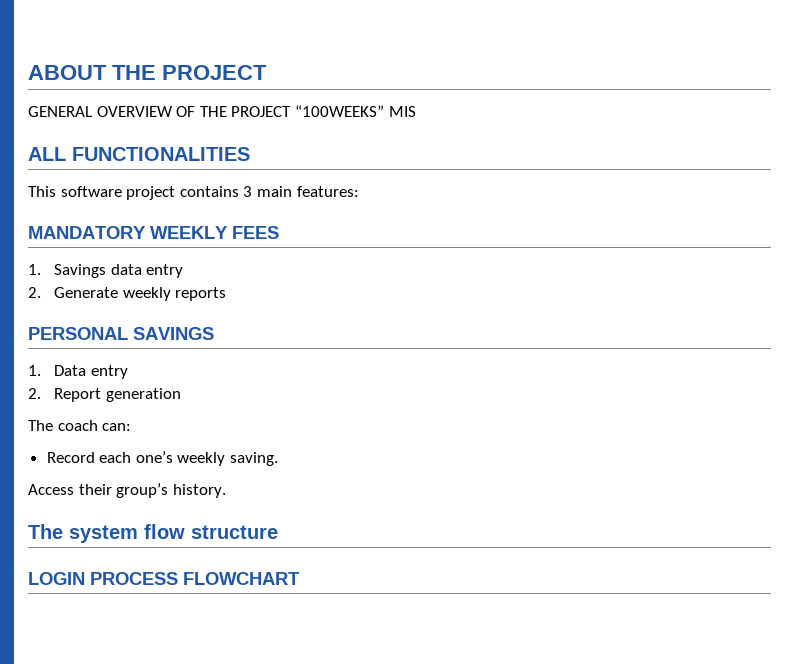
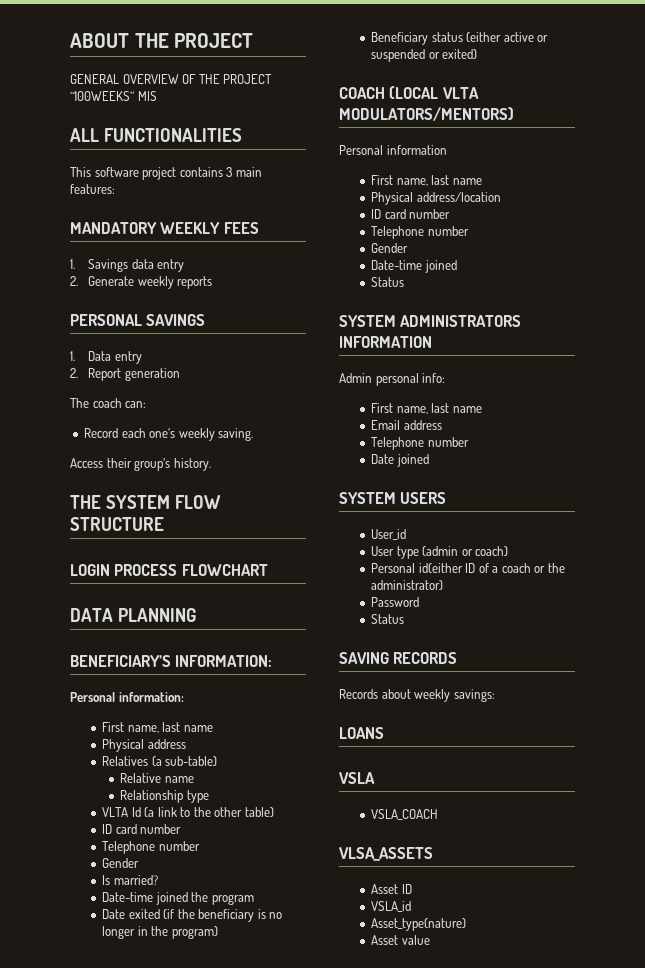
- The system flow structure
+ THE SYSTEM FLOW STRUCTURE
+ DATA PLANNING
+ BENEFICIARY’S INFORMATION:
+ Personal information:
+ First name, last name
+ Physical address
+ Relatives (a sub-table)
+ Relative name
+ Relationship type
+ VLTA Id (a link to the other table)
+ ID card number
+ Telephone number
+ Gender
+ Is married?
+ Date-time joined the program
+ Date exited (if the beneficiary is no longer in the program)
+ Beneficiary status (either active or suspended or exited)
+ COACH (LOCAL VLTA MODULATORS/MENTORS)
+ Personal information
+ First name, last name
+ Physical address/location
+ ID card number
+ Telephone number
+ Gender
+ Date-time joined
+ Status
+ SYSTEM ADMINISTRATORS INFORMATION
+ Admin personal info:
+ First name, last name
+ Email address
+ Telephone number
+ Date joined
+ SYSTEM USERS
+ User_id
+ User type (admin or coach)
+ Personal id(either ID of a coach or the administrator)
+ Password
+ Status
+ SAVING RECORDS
+ Records about weekly savings:
+ LOANS
+ VSLA
+ VSLA_COACH
+ VLSA_ASSETS
+ Asset ID
+ VSLA_id
+ Asset_type(nature)
+ Asset value

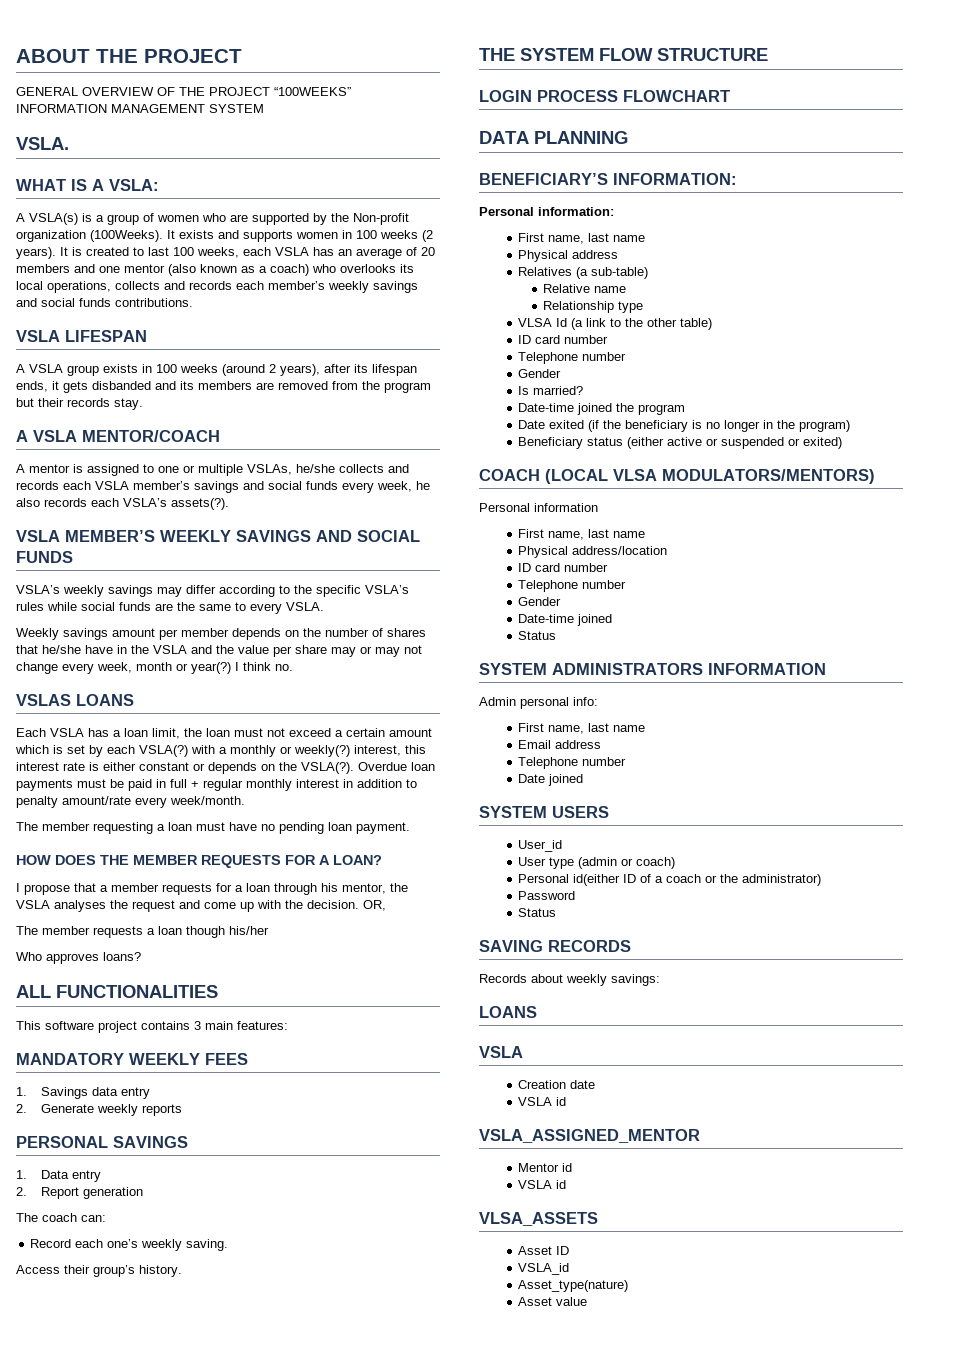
- GENERAL OVERVIEW OF THE PROJECT “100WEEKS” MIS
+ GENERAL OVERVIEW OF THE PROJECT “100WEEKS” INFORMATION MANAGEMENT SYSTEM
+ VSLA.
+ WHAT IS A VSLA:
+ A VSLA(s) is a group of women who are supported by the Non-profit organization (100Weeks). It exists and supports women in 100 weeks (2 years). It is created to last 100 weeks, each VSLA has an average of 20 members and one mentor (also known as a coach) who overlooks its local operations, collects and records each member’s weekly savings and social funds contributions.
+ VSLA LIFESPAN
+ A VSLA group exists in 100 weeks (around 2 years), after its lifespan ends, it gets disbanded and its members are removed from the program but their records stay.
+ A VSLA MENTOR/COACH
+ A mentor is assigned to one or multiple VSLAs, he/she collects and records each VSLA member’s savings and social funds every week, he also records each VSLA’s assets(?).
+ VSLA MEMBER’S WEEKLY SAVINGS AND SOCIAL FUNDS
+ VSLA’s weekly savings may differ according to the specific VSLA’s rules while social funds are the same to every VSLA.
+ Weekly savings amount per member depends on the number of shares that he/she have in the VSLA and the value per share may or may not change every week, month or year(?) I think no.
+ VSLAS LOANS
+ Each VSLA has a loan limit, the loan must not exceed a certain amount which is set by each VSLA(?) with a monthly or weekly(?) interest, this interest rate is either constant or depends on the VSLA(?). Overdue loan payments must be paid in full + regular monthly interest in addition to penalty amount/rate every week/month.
+ The member requesting a loan must have no pending loan payment.
+ HOW DOES THE MEMBER REQUESTS FOR A LOAN?
+ I propose that a member requests for a loan through his mentor, the VSLA analyses the request and come up with the decision. OR,
+ The member requests a loan though his/her
+ Who approves loans?
- VLTA Id (a link to the other table)
+ VLSA Id (a link to the other table)
- COACH (LOCAL VLTA MODULATORS/MENTORS)
+ COACH (LOCAL VLSA MODULATORS/MENTORS)
- VSLA_COACH
+ Creation date
+ VSLA id
+ VSLA_ASSIGNED_MENTOR
+ Mentor id
+ VSLA id

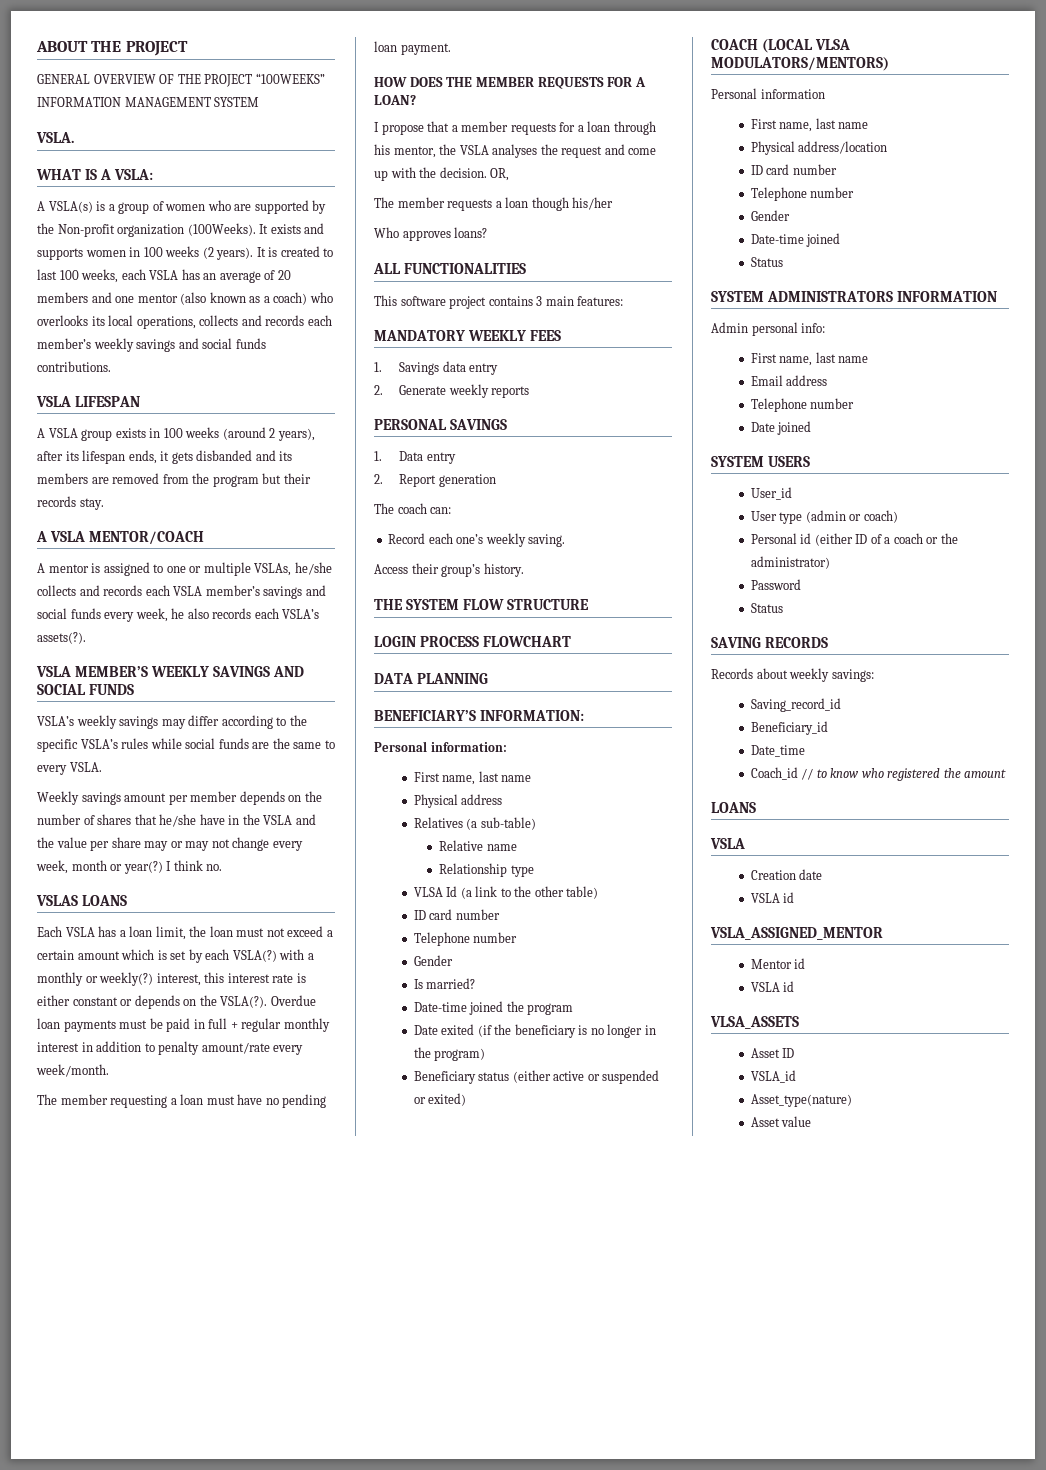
- Personal id(either ID of a coach or the administrator)
+ Personal id (either ID of a coach or the administrator)
+ Saving_record_id
+ Beneficiary_id
+ Date_time
+ Coach_id // to know who registered the amount

